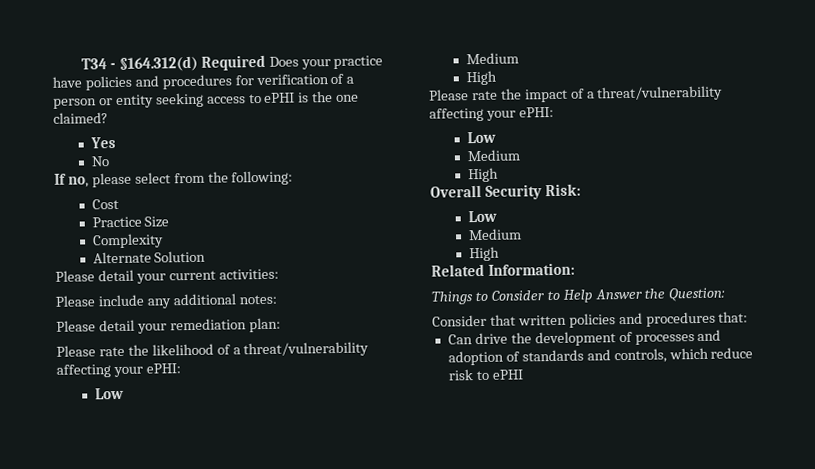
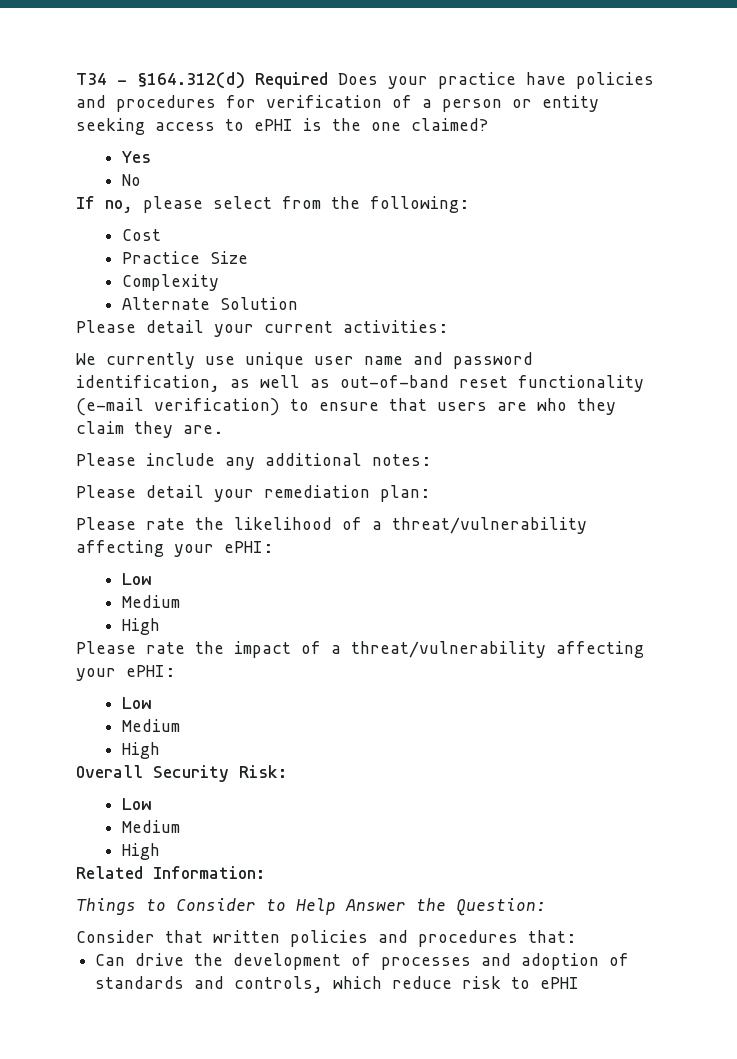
+ We currently use unique user name and password identification, as well as out-of-band reset functionality (e-mail verification) to ensure that users are who they claim they are.

